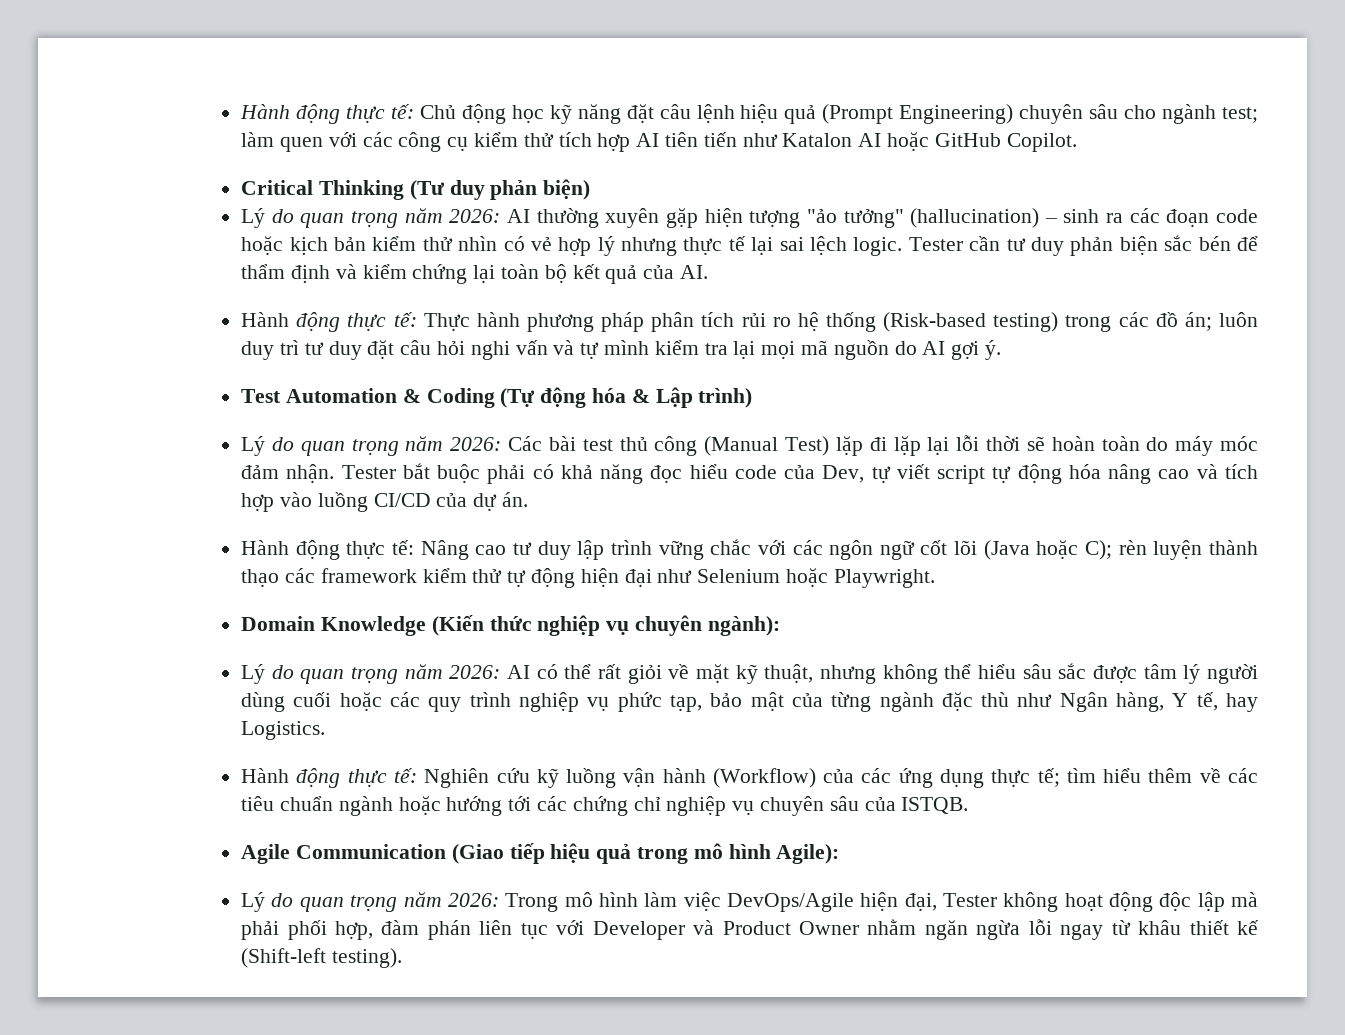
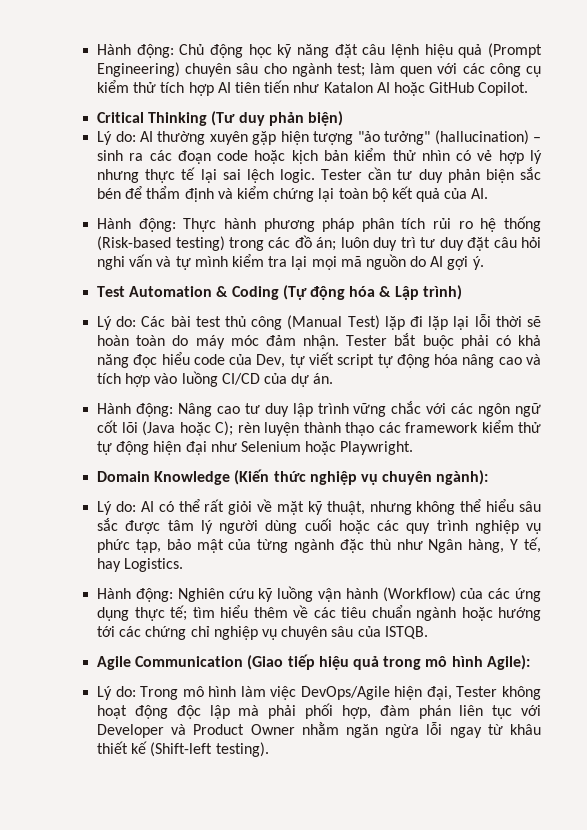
- Hành động thực tế: Chủ động học kỹ năng đặt câu lệnh hiệu quả (Prompt Engineering) chuyên sâu cho ngành test; làm quen với các công cụ kiểm thử tích hợp AI tiên tiến như Katalon AI hoặc GitHub Copilot.
+ Hành động: Chủ động học kỹ năng đặt câu lệnh hiệu quả (Prompt Engineering) chuyên sâu cho ngành test; làm quen với các công cụ kiểm thử tích hợp AI tiên tiến như Katalon AI hoặc GitHub Copilot.
- Lý do quan trọng năm 2026: AI thường xuyên gặp hiện tượng "ảo tưởng" (hallucination) – sinh ra các đoạn code hoặc kịch bản kiểm thử nhìn có vẻ hợp lý nhưng thực tế lại sai lệch logic.
+ Lý do: AI thường xuyên gặp hiện tượng "ảo tưởng" (hallucination) – sinh ra các đoạn code hoặc kịch bản kiểm thử nhìn có vẻ hợp lý nhưng thực tế lại sai lệch logic.
- Hành động thực tế: Thực hành phương pháp phân tích rủi ro hệ thống (Risk-based testing) trong các đồ án; luôn duy trì tư duy đặt câu hỏi nghi vấn và tự mình kiểm tra lại mọi mã nguồn do AI gợi ý.
+ Hành động: Thực hành phương pháp phân tích rủi ro hệ thống (Risk-based testing) trong các đồ án; luôn duy trì tư duy đặt câu hỏi nghi vấn và tự mình kiểm tra lại mọi mã nguồn do AI gợi ý.
- Lý do quan trọng năm 2026: Các bài test thủ công (Manual Test) lặp đi lặp lại lỗi thời sẽ hoàn toàn do máy móc đảm nhận.
+ Lý do: Các bài test thủ công (Manual Test) lặp đi lặp lại lỗi thời sẽ hoàn toàn do máy móc đảm nhận.
- Hành động thực tế: Nâng cao tư duy lập trình vững chắc với các ngôn ngữ cốt lõi (Java hoặc C); rèn luyện thành thạo các framework kiểm thử tự động hiện đại như Selenium hoặc Playwright.
+ Hành động: Nâng cao tư duy lập trình vững chắc với các ngôn ngữ cốt lõi (Java hoặc C); rèn luyện thành thạo các framework kiểm thử tự động hiện đại như Selenium hoặc Playwright.
- Lý do quan trọng năm 2026: AI có thể rất giỏi về mặt kỹ thuật, nhưng không thể hiểu sâu sắc được tâm lý người dùng cuối hoặc các quy trình nghiệp vụ phức tạp, bảo mật của từng ngành đặc thù như Ngân hàng, Y tế, hay Logistics.
+ Lý do: AI có thể rất giỏi về mặt kỹ thuật, nhưng không thể hiểu sâu sắc được tâm lý người dùng cuối hoặc các quy trình nghiệp vụ phức tạp, bảo mật của từng ngành đặc thù như Ngân hàng, Y tế, hay Logistics.
- Hành động thực tế: Nghiên cứu kỹ luồng vận hành (Workflow) của các ứng dụng thực tế; tìm hiểu thêm về các tiêu chuẩn ngành hoặc hướng tới các chứng chỉ nghiệp vụ chuyên sâu của ISTQB.
+ Hành động: Nghiên cứu kỹ luồng vận hành (Workflow) của các ứng dụng thực tế; tìm hiểu thêm về các tiêu chuẩn ngành hoặc hướng tới các chứng chỉ nghiệp vụ chuyên sâu của ISTQB.
- Lý do quan trọng năm 2026: Trong mô hình làm việc DevOps/Agile hiện đại, Tester không hoạt động độc lập mà phải phối hợp, đàm phán liên tục với Developer và Product Owner nhằm ngăn ngừa lỗi ngay từ khâu thiết kế (Shift-left testing).
+ Lý do: Trong mô hình làm việc DevOps/Agile hiện đại, Tester không hoạt động độc lập mà phải phối hợp, đàm phán liên tục với Developer và Product Owner nhằm ngăn ngừa lỗi ngay từ khâu thiết kế (Shift-left testing).

